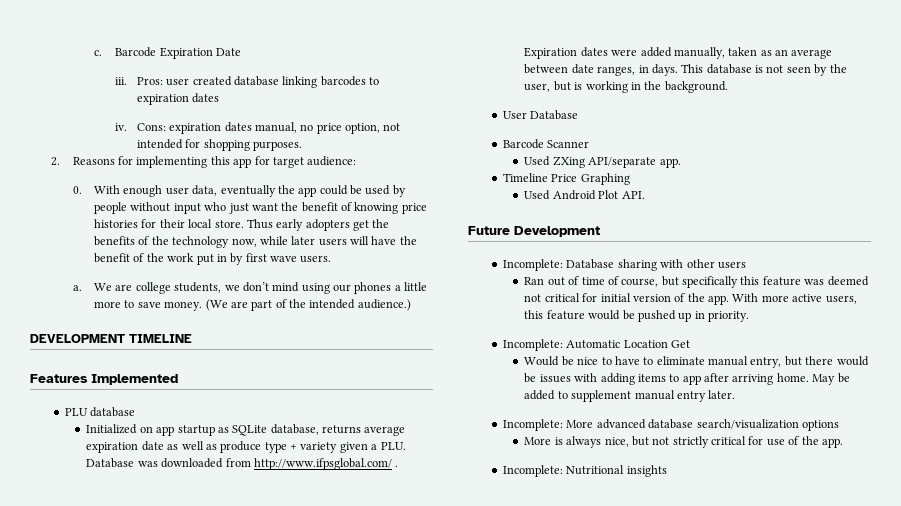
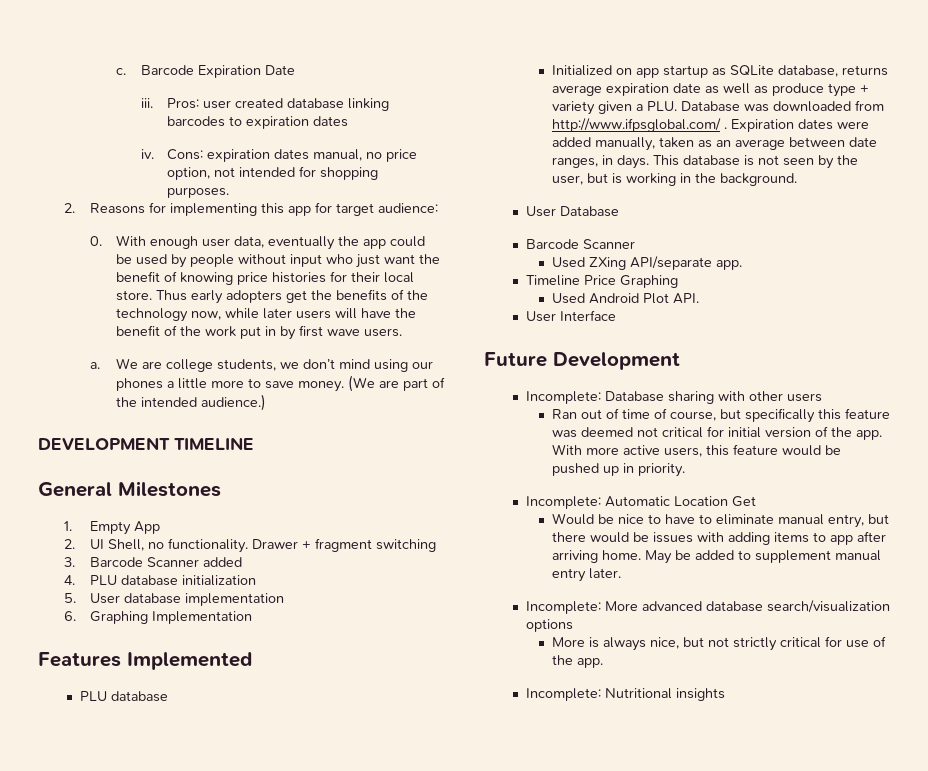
+ General Milestones
+ 1. Empty App
+ 2. UI Shell, no functionality. Drawer + fragment switching
+ 3. Barcode Scanner added
+ 4. PLU database initialization
+ 5. User database implementation
+ 6. Graphing Implementation
+ User Interface

